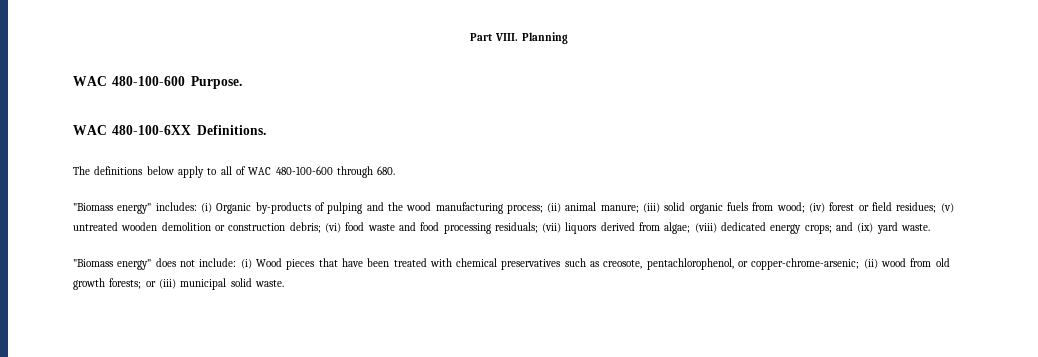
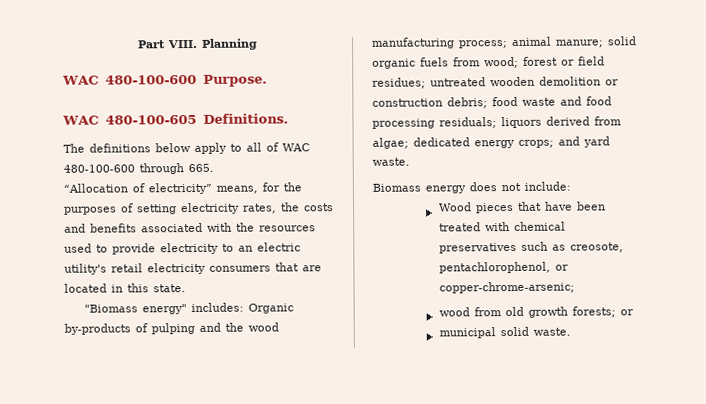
- WAC 480-100-6XX Definitions.
+ WAC 480-100-605 Definitions.
- The definitions below apply to all of WAC 480-100-600 through 680.
+ The definitions below apply to all of WAC 480-100-600 through 665.
+ “Allocation of electricity” means, for the purposes of setting electricity rates, the costs and benefits associated with the resources used to provide electricity to an electric utility's retail electricity consumers that are located in this state.
- "Biomass energy" includes: (i) Organic by-products of pulping and the wood manufacturing process; (ii) animal manure; (iii) solid organic fuels from wood; (iv) forest or field residues; (v) untreated wooden demolition or construction debris; (vi) food waste and food processing residuals; (vii) liquors derived from algae; (viii) dedicated energy crops; and (ix) yard waste.
+ "Biomass energy" includes: Organic by-products of pulping and the wood manufacturing process; animal manure; solid organic fuels from wood; forest or field residues; untreated wooden demolition or construction debris; food waste and food processing residuals; liquors derived from algae; dedicated energy crops; and yard waste.
- "Biomass energy" does not include: (i) Wood pieces that have been treated with chemical preservatives such as creosote, pentachlorophenol, or copper-chrome-arsenic; (ii) wood from old growth forests; or (iii) municipal solid waste.
+ Biomass energy does not include:
+ Wood pieces that have been treated with chemical preservatives such as creosote, pentachlorophenol, or copper-chrome-arsenic;
+ wood from old growth forests; or
+ municipal solid waste.

